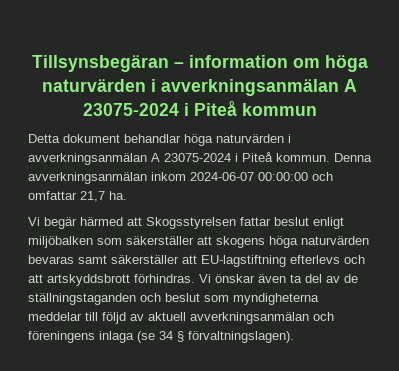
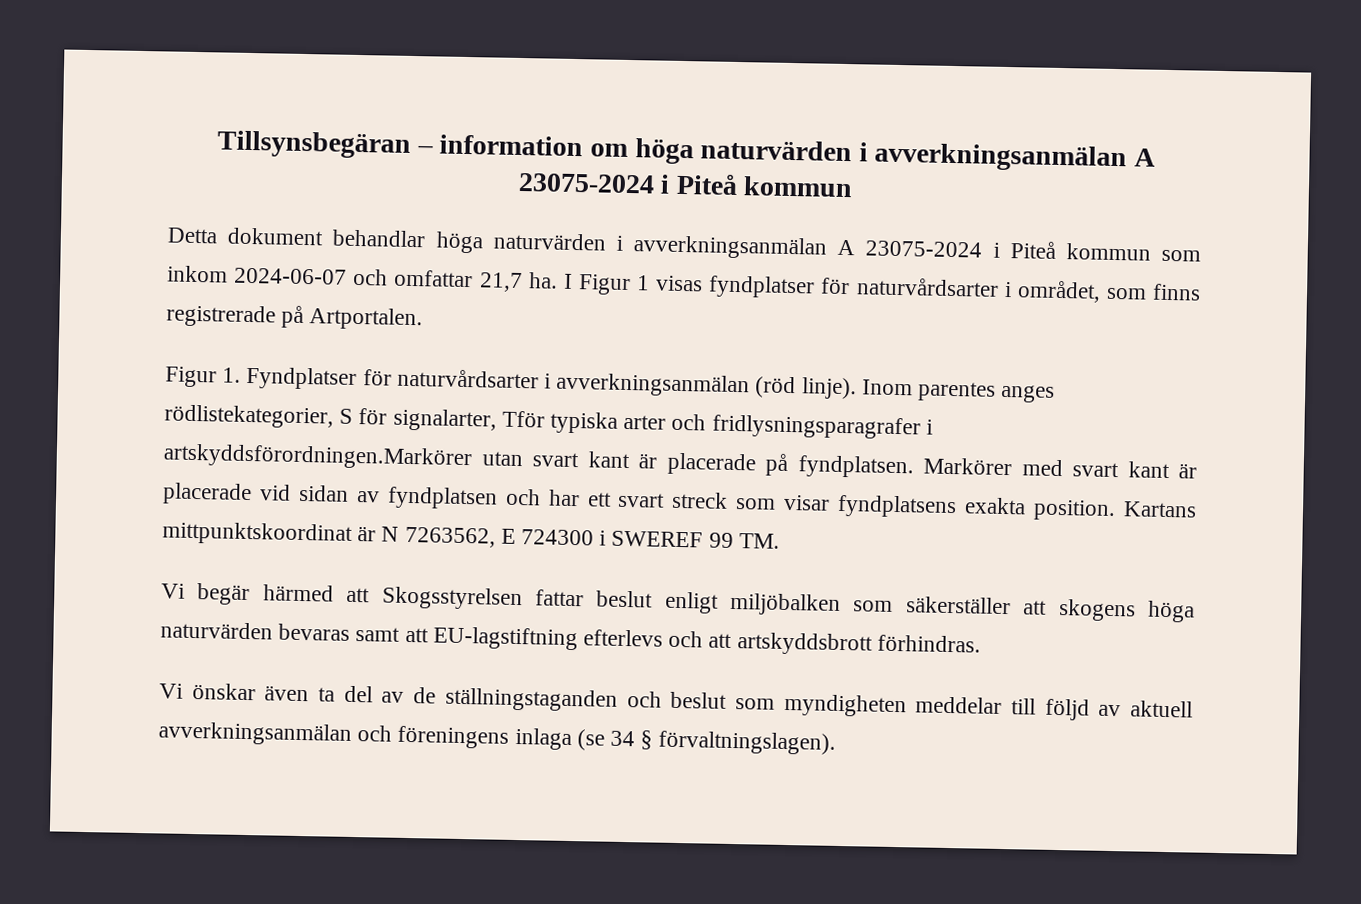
- Detta dokument behandlar höga naturvärden i avverkningsanmälan A 23075-2024 i Piteå kommun. Denna avverkningsanmälan inkom 2024-06-07 00:00:00 och omfattar 21,7 ha.
+ Detta dokument behandlar höga naturvärden i avverkningsanmälan A 23075-2024 i Piteå kommun som inkom 2024-06-07 och omfattar 21,7 ha. I Figur 1 visas fyndplatser för naturvårdsarter i området, som finns registrerade på Artportalen.
+ Figur 1. Fyndplatser för naturvårdsarter i avverkningsanmälan (röd linje). Inom parentes anges rödlistekategorier, S för signalarter, Tför typiska arter och fridlysningsparagrafer i artskyddsförordningen.Markörer utan svart kant är placerade på fyndplatsen. Markörer med svart kant är placerade vid sidan av fyndplatsen och har ett svart streck som visar fyndplatsens exakta position. Kartans mittpunktskoordinat är N 7263562, E 724300 i SWEREF 99 TM.
- Vi begär härmed att Skogsstyrelsen fattar beslut enligt miljöbalken som säkerställer att skogens höga naturvärden bevaras samt säkerställer att EU-lagstiftning efterlevs och att artskyddsbrott förhindras. Vi önskar även ta del av de ställningstaganden och beslut som myndigheterna meddelar till följd av aktuell avverkningsanmälan och föreningens inlaga (se 34 § förvaltningslagen).
+ Vi begär härmed att Skogsstyrelsen fattar beslut enligt miljöbalken som säkerställer att skogens höga naturvärden bevaras samt att EU-lagstiftning efterlevs och att artskyddsbrott förhindras.
+ Vi önskar även ta del av de ställningstaganden och beslut som myndigheten meddelar till följd av aktuell avverkningsanmälan och föreningens inlaga (se 34 § förvaltningslagen).

